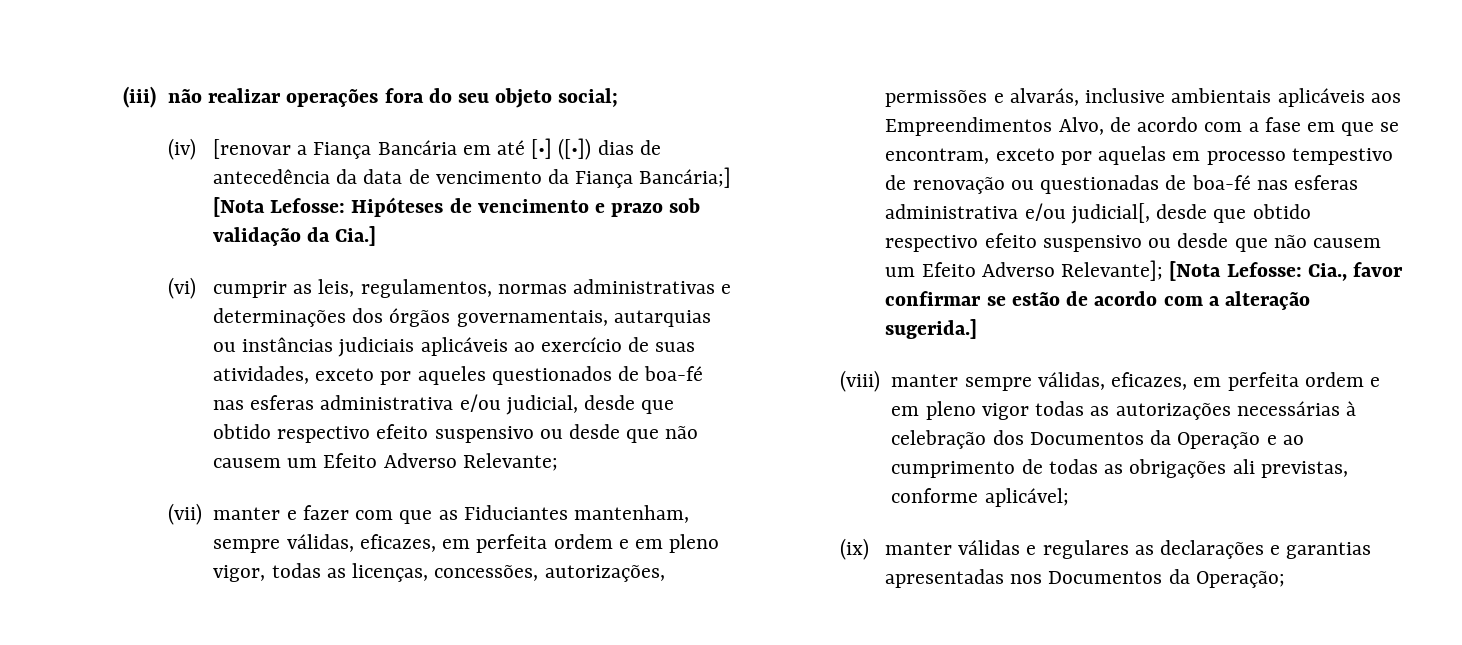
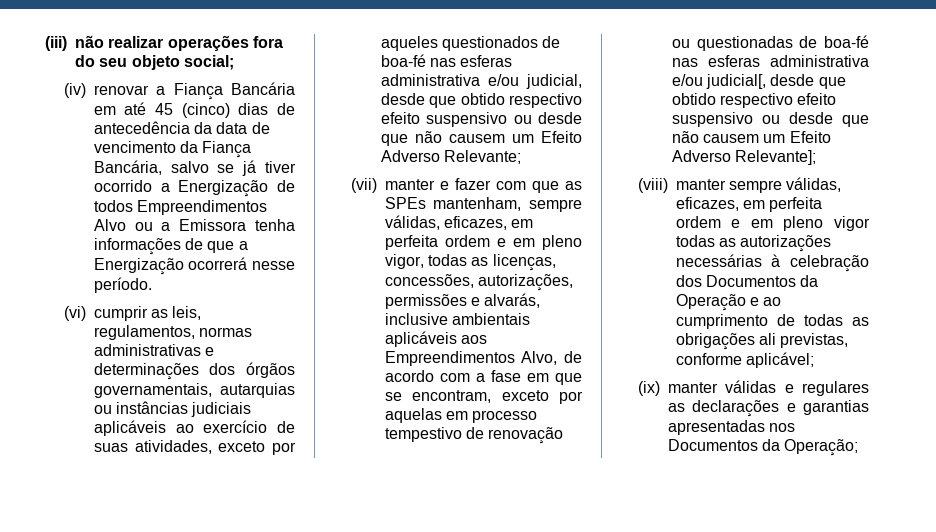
- (iv) [renovar a Fiança Bancária em até [•] ([•]) dias de antecedência da data de vencimento da Fiança Bancária;] [Nota Lefosse: Hipóteses de vencimento e prazo sob validação da Cia.]
+ (iv) renovar a Fiança Bancária em até 45 (cinco) dias de antecedência da data de vencimento da Fiança Bancária, salvo se já tiver ocorrido a Energização de todos Empreendimentos Alvo ou a Emissora tenha informações de que a Energização ocorrerá nesse período.
- (vii) manter e fazer com que as Fiduciantes mantenham, sempre válidas, eficazes, em perfeita ordem e em pleno vigor, todas as licenças, concessões, autorizações, permissões e alvarás, inclusive ambientais aplicáveis aos Empreendimentos Alvo, de acordo com a fase em que se encontram, exceto por aquelas em processo tempestivo de renovação ou questionadas de boa-fé nas esferas administrativa e/ou judicial[, desde que obtido respectivo efeito suspensivo ou desde que não causem um Efeito Adverso Relevante]; [Nota Lefosse: Cia., favor confirmar se estão de acordo com a alteração sugerida.]
+ (vii) manter e fazer com que as SPEs mantenham, sempre válidas, eficazes, em perfeita ordem e em pleno vigor, todas as licenças, concessões, autorizações, permissões e alvarás, inclusive ambientais aplicáveis aos Empreendimentos Alvo, de acordo com a fase em que se encontram, exceto por aquelas em processo tempestivo de renovação ou questionadas de boa-fé nas esferas administrativa e/ou judicial[, desde que obtido respectivo efeito suspensivo ou desde que não causem um Efeito Adverso Relevante];

